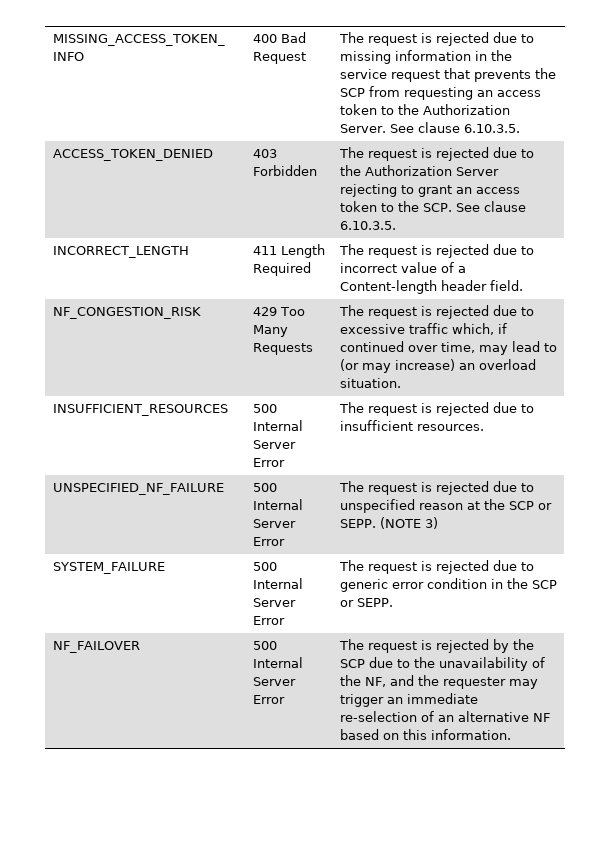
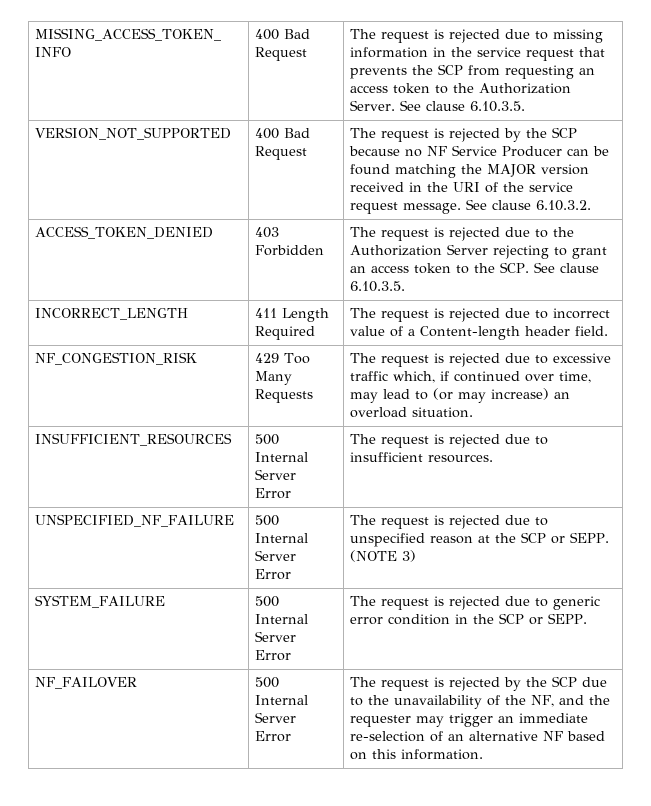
+ VERSION_NOT_SUPPORTED | 400 Bad Request | The request is rejected by the SCP because no NF Service Producer can be found matching the MAJOR version received in the URI of the service request message. See clause 6.10.3.2.

